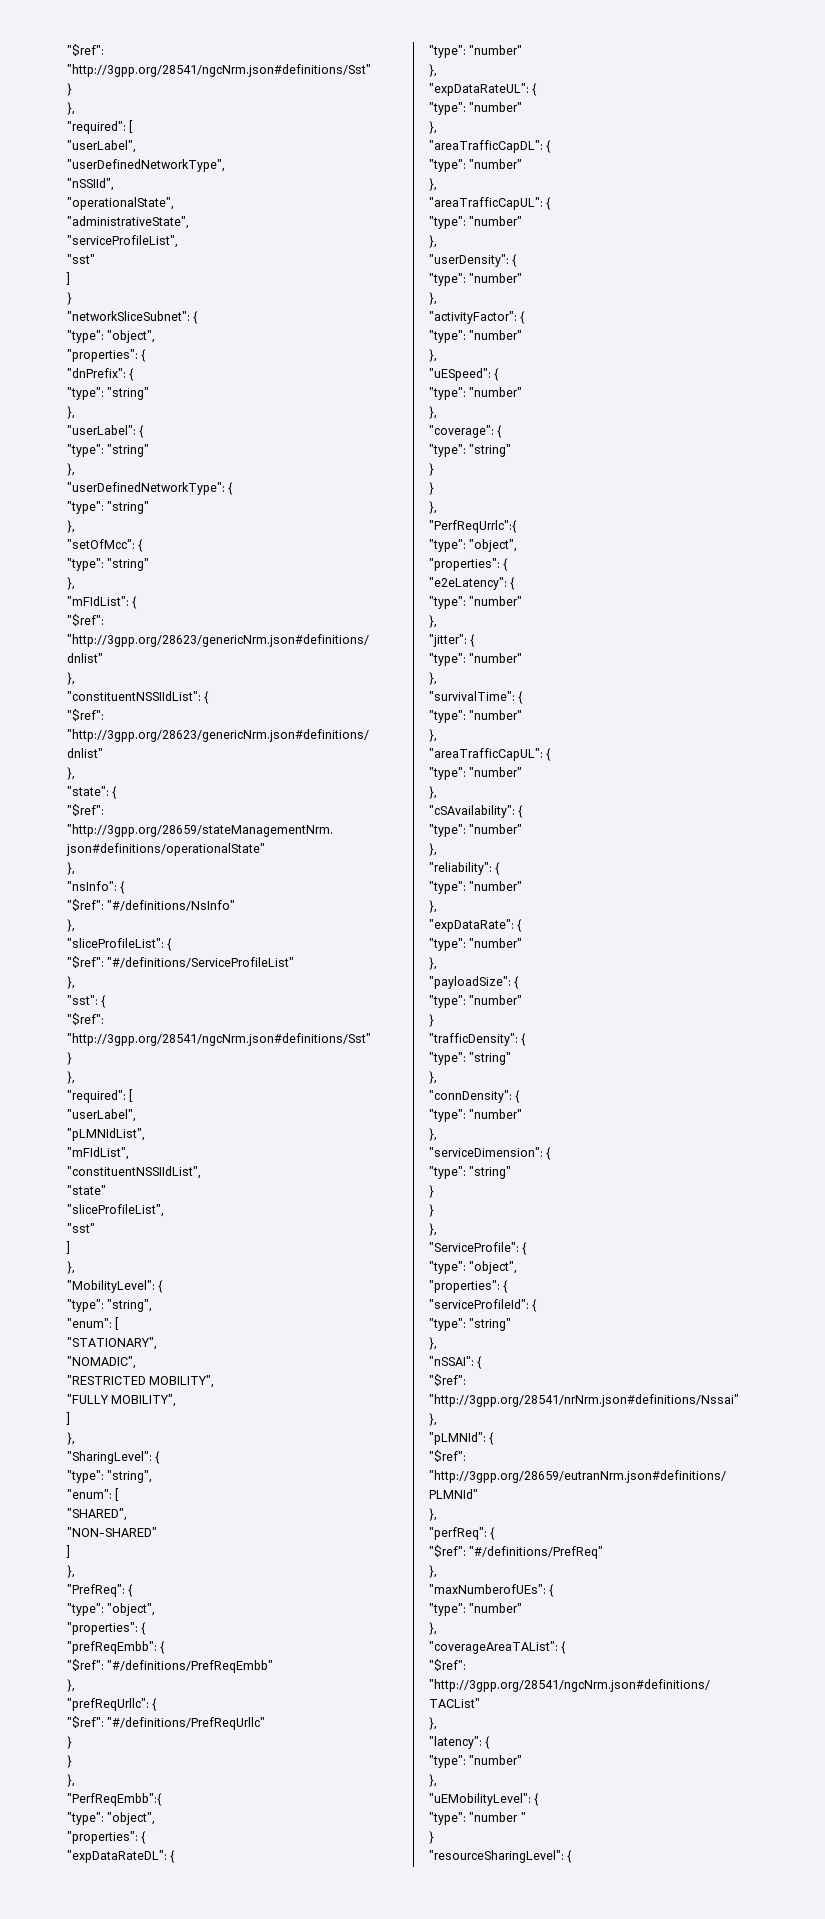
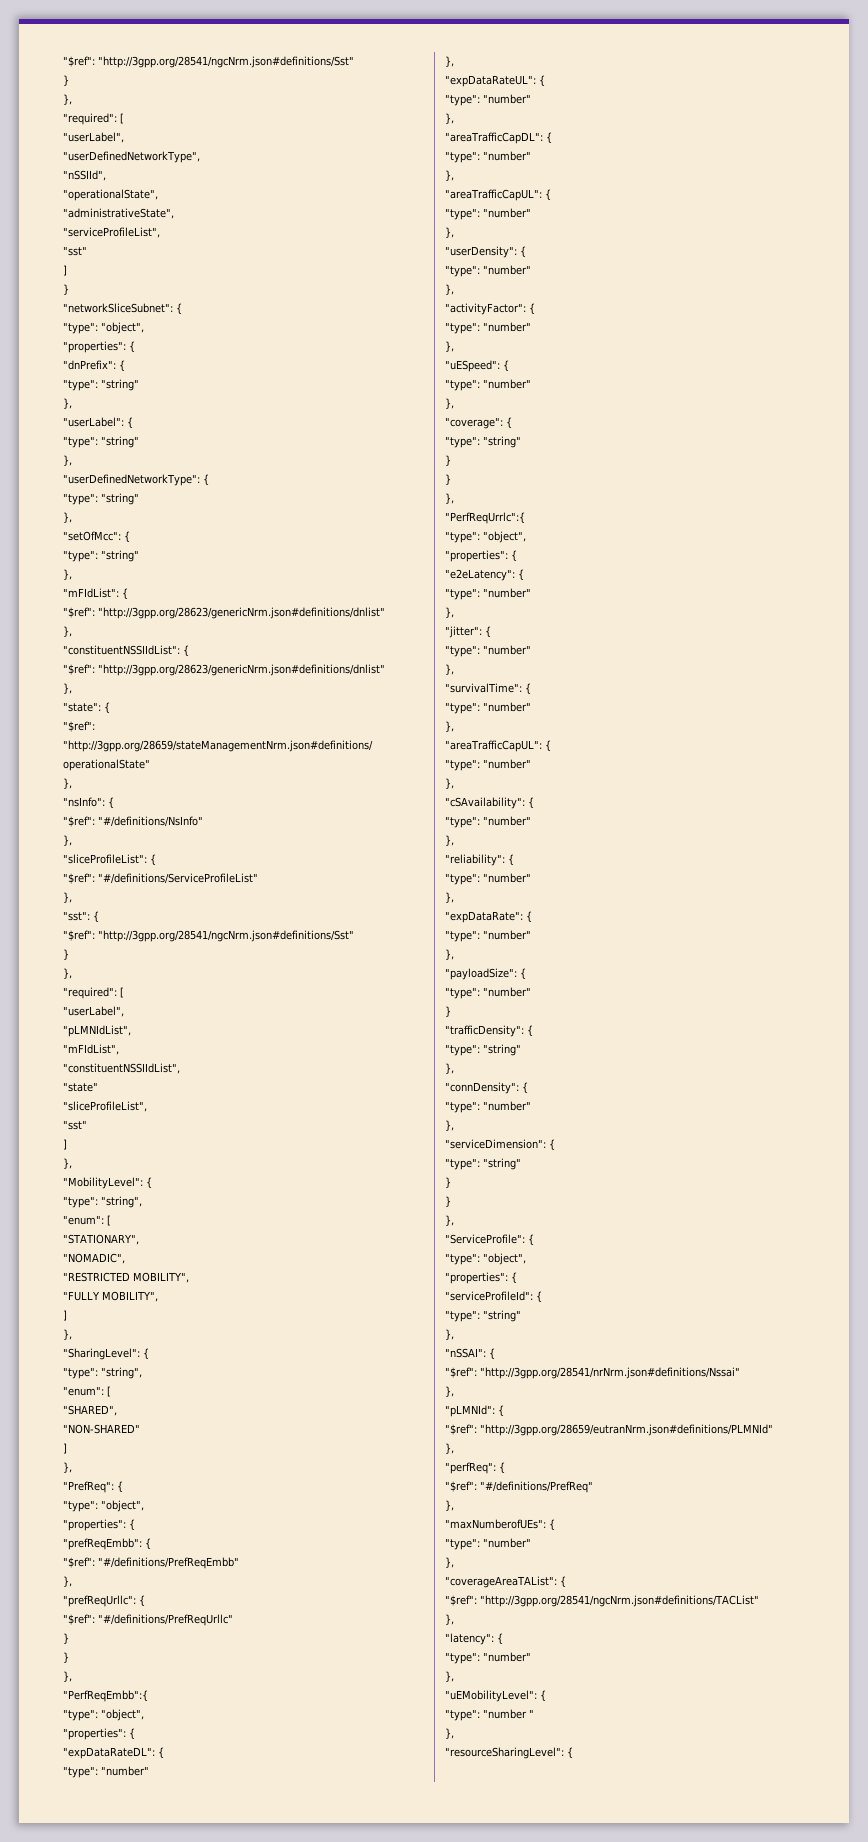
  "type": "number "
- }
+ },

